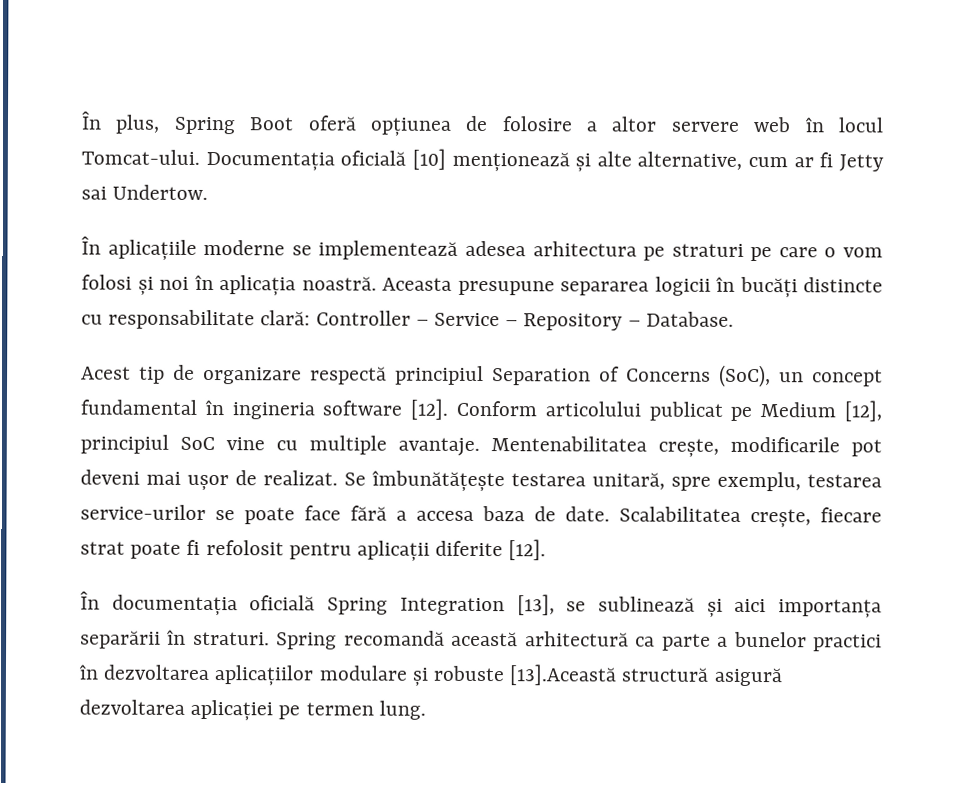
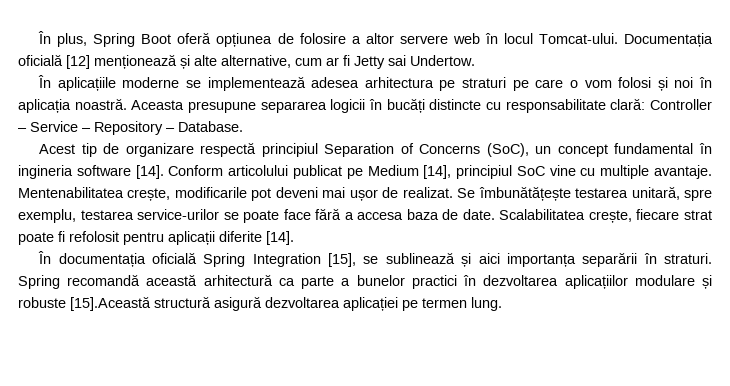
- Documentația oficială [10] menționează și alte alternative, cum ar fi Jetty sai Undertow.
+ Documentația oficială [12] menționează și alte alternative, cum ar fi Jetty sai Undertow.
- Acest tip de organizare respectă principiul Separation of Concerns (SoC), un concept fundamental în ingineria software [12].
+ Acest tip de organizare respectă principiul Separation of Concerns (SoC), un concept fundamental în ingineria software [14].
- Conform articolului publicat pe Medium [12], principiul SoC vine cu multiple avantaje.
+ Conform articolului publicat pe Medium [14], principiul SoC vine cu multiple avantaje.
- Scalabilitatea crește, fiecare strat poate fi refolosit pentru aplicații diferite [12].
+ Scalabilitatea crește, fiecare strat poate fi refolosit pentru aplicații diferite [14].
- În documentația oficială Spring Integration [13], se sublinează și aici importanța separării în straturi.
+ În documentația oficială Spring Integration [15], se sublinează și aici importanța separării în straturi.
- Spring recomandă această arhitectură ca parte a bunelor practici în dezvoltarea aplicațiilor modulare și robuste [13].Această structură asigură dezvoltarea aplicației pe termen lung.
+ Spring recomandă această arhitectură ca parte a bunelor practici în dezvoltarea aplicațiilor modulare și robuste [15].Această structură asigură dezvoltarea aplicației pe termen lung.

